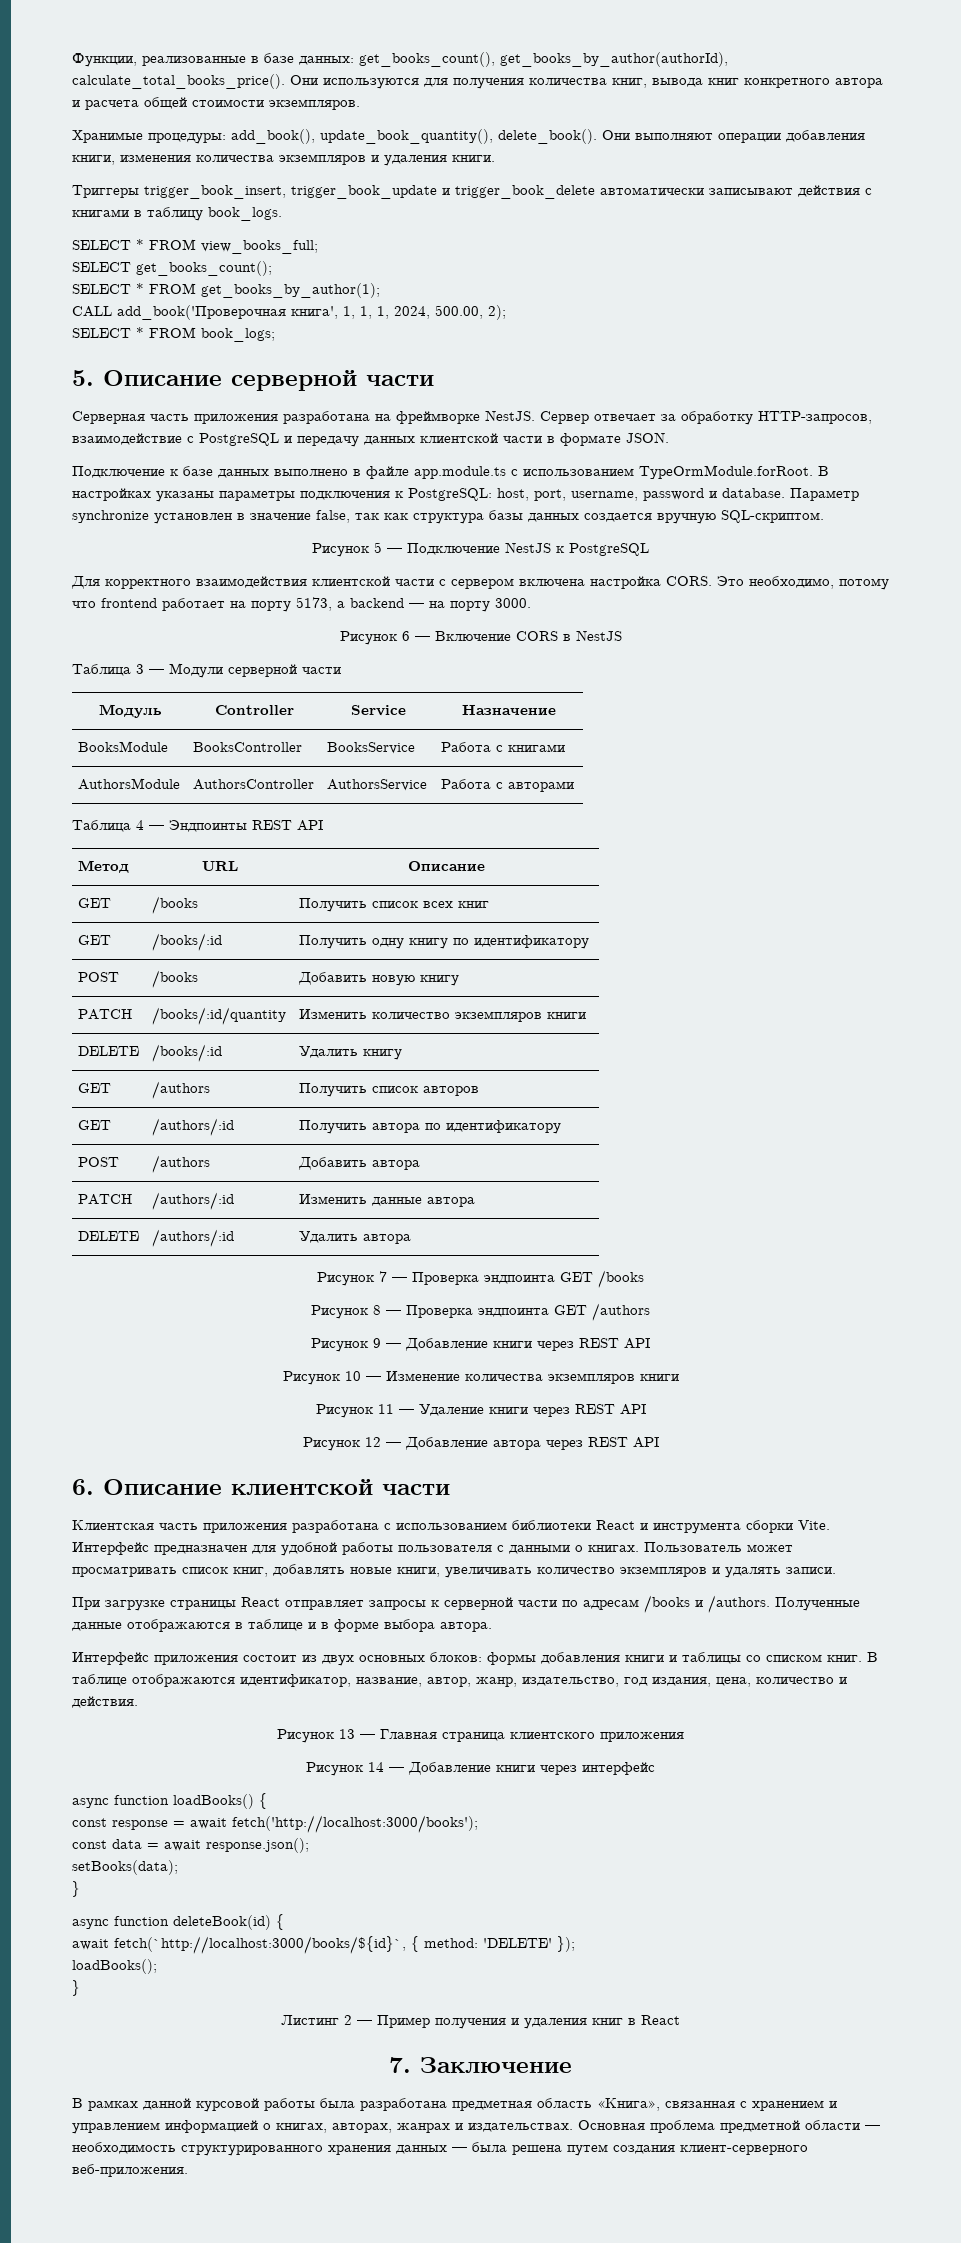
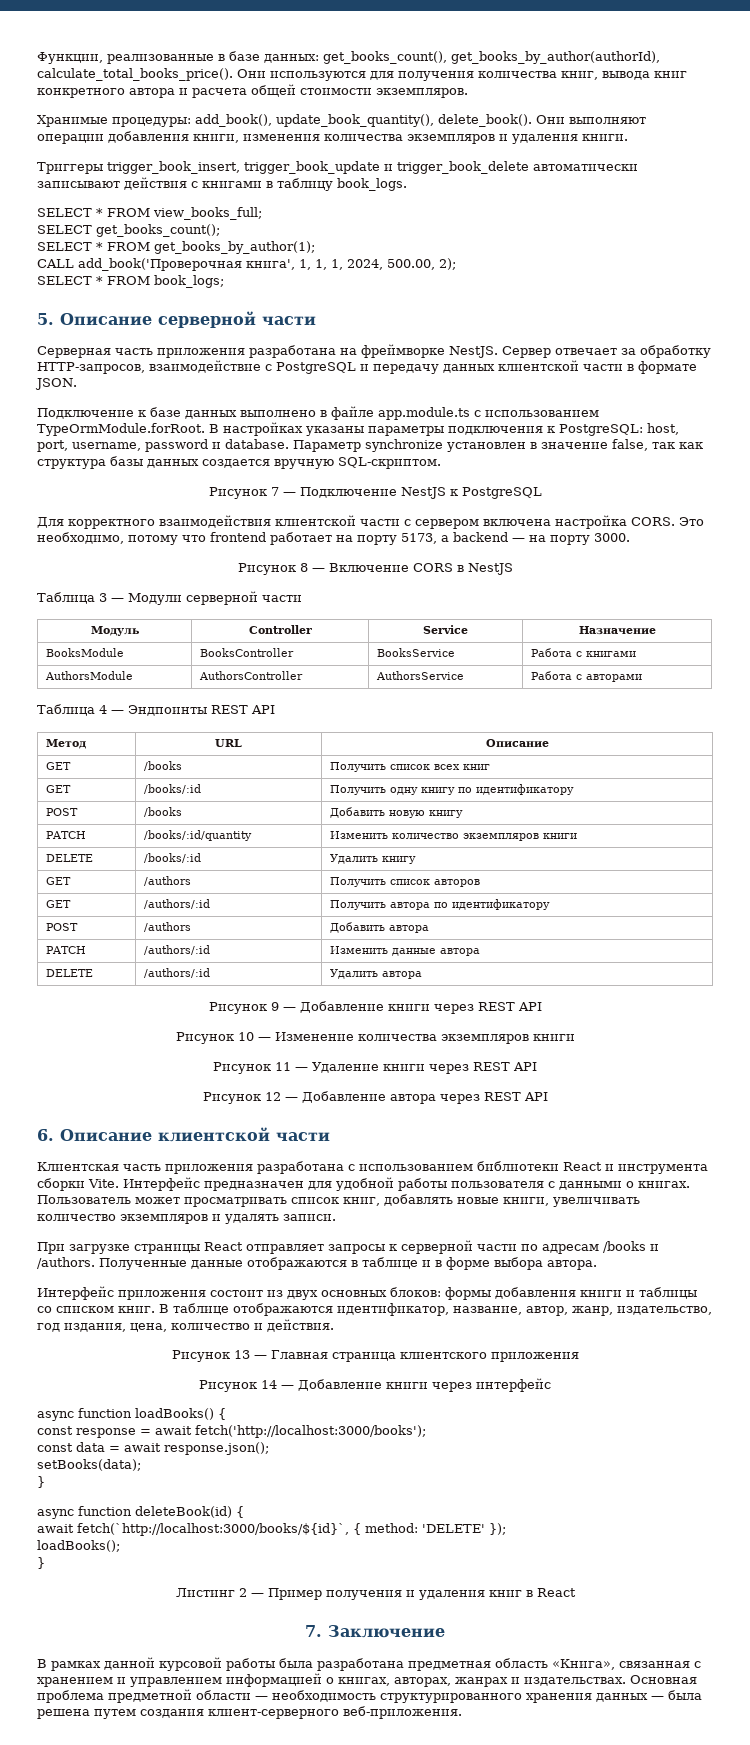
- Рисунок 5 — Подключение NestJS к PostgreSQL
+ Рисунок 7 — Подключение NestJS к PostgreSQL
- Рисунок 6 — Включение CORS в NestJS
+ Рисунок 8 — Включение CORS в NestJS
- Рисунок 7 — Проверка эндпоинта GET /books
- Рисунок 8 — Проверка эндпоинта GET /authors

